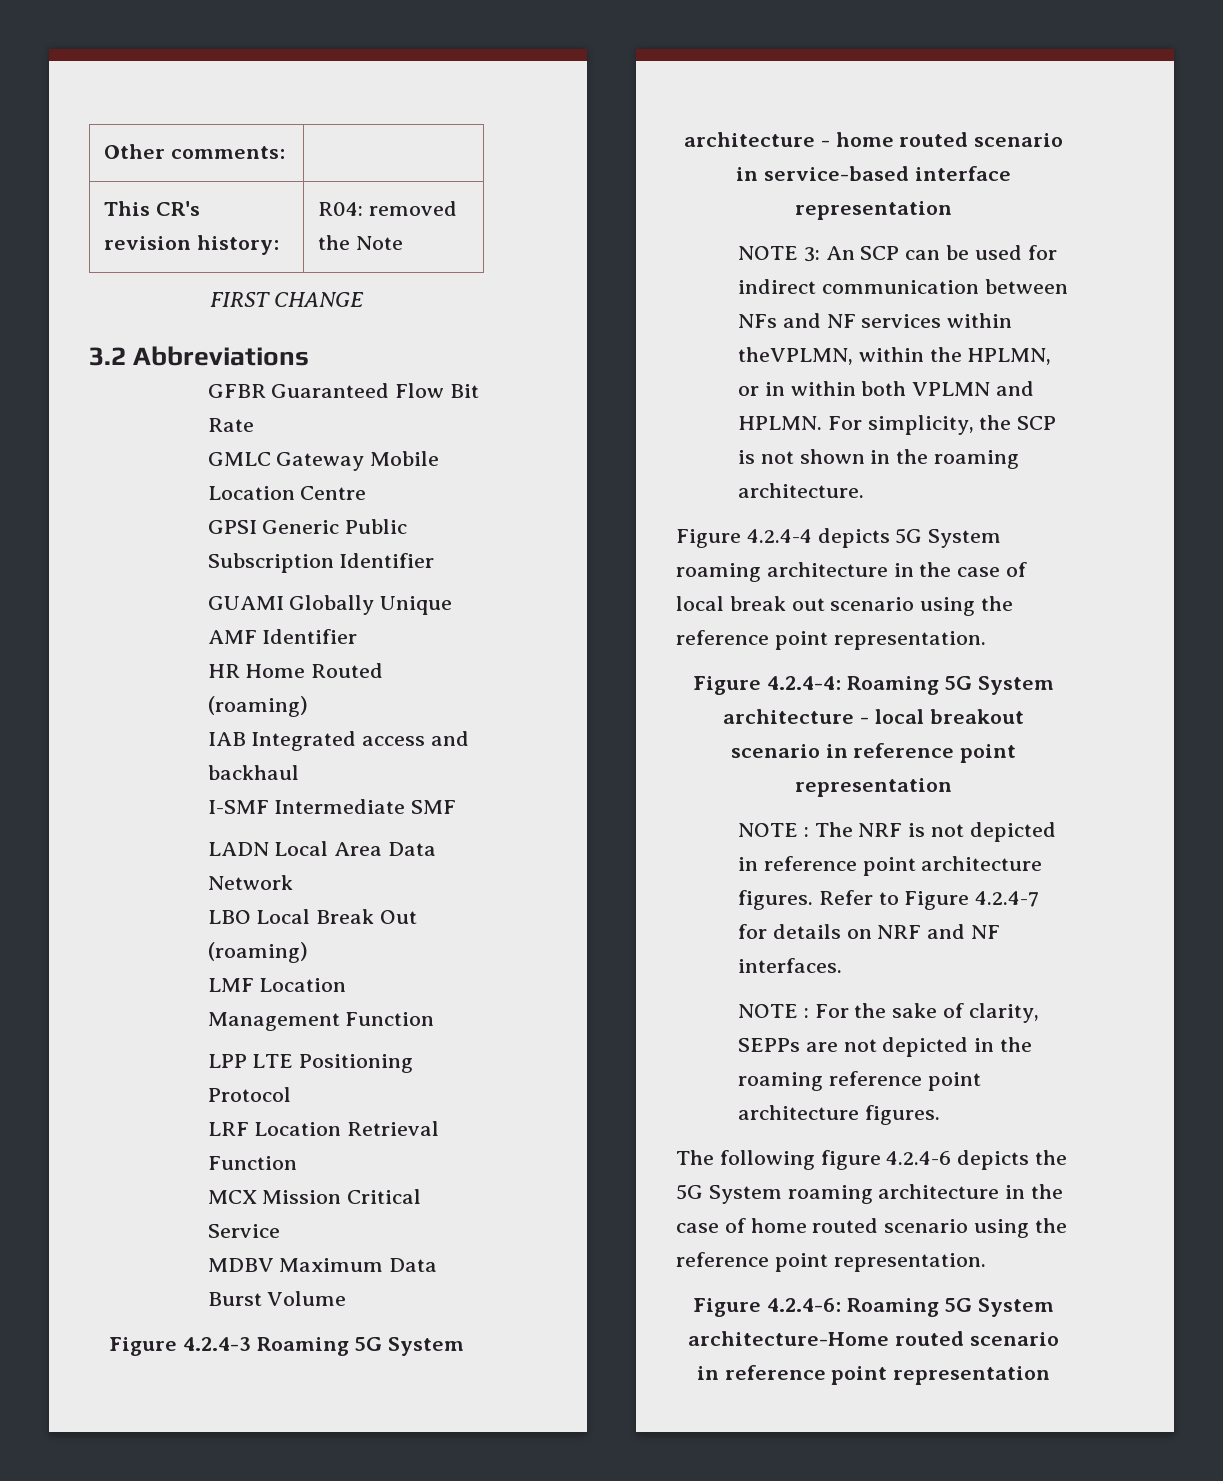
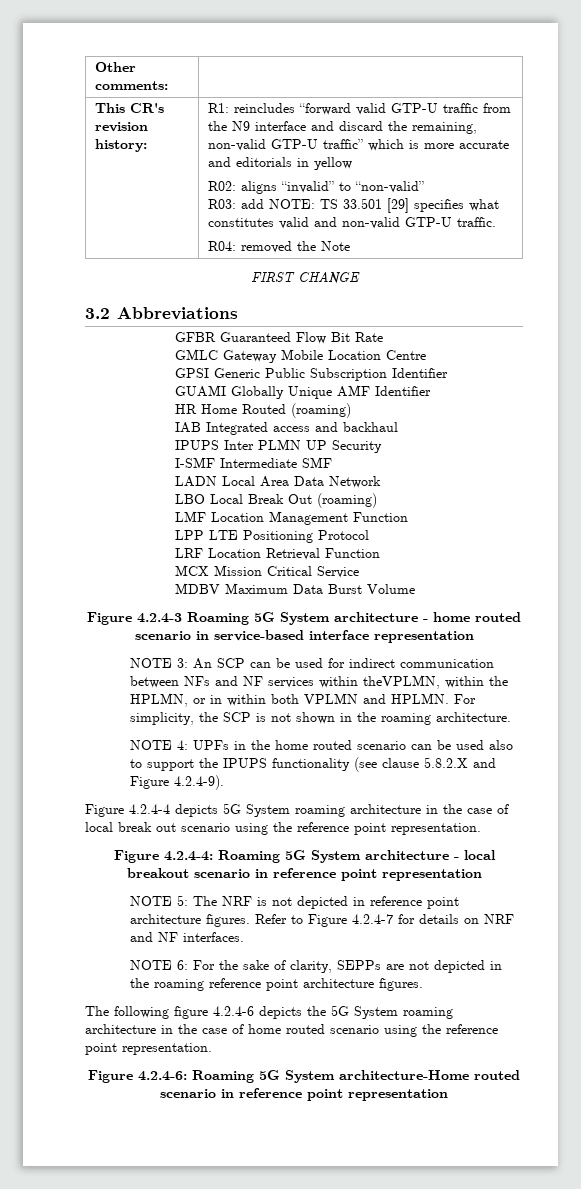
+ R1: reincludes “forward valid GTP-U traffic from the N9 interface and discard the remaining, non-valid GTP-U traffic” which is more accurate and editorials in yellow
+ R02: aligns “invalid” to “non-valid”
+ R03: add NOTE: TS 33.501 [29] specifies what constitutes valid and non-valid GTP-U traffic.
+ IPUPS Inter PLMN UP Security
+ NOTE 4: UPFs in the home routed scenario can be used also to support the IPUPS functionality (see clause 5.8.2.X and Figure 4.2.4-9).
- NOTE : The NRF is not depicted in reference point architecture figures.
+ NOTE 5: The NRF is not depicted in reference point architecture figures.
- NOTE : For the sake of clarity, SEPPs are not depicted in the roaming reference point architecture figures.
+ NOTE 6: For the sake of clarity, SEPPs are not depicted in the roaming reference point architecture figures.

